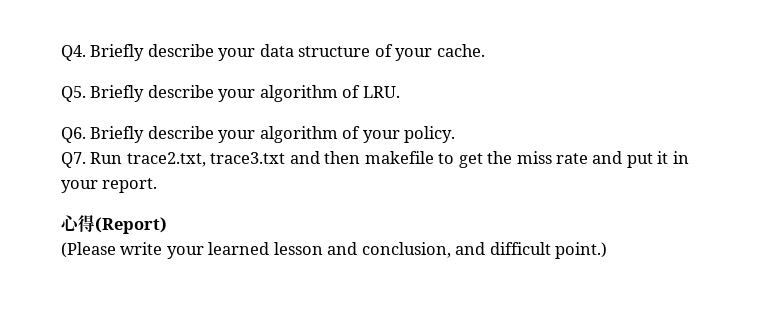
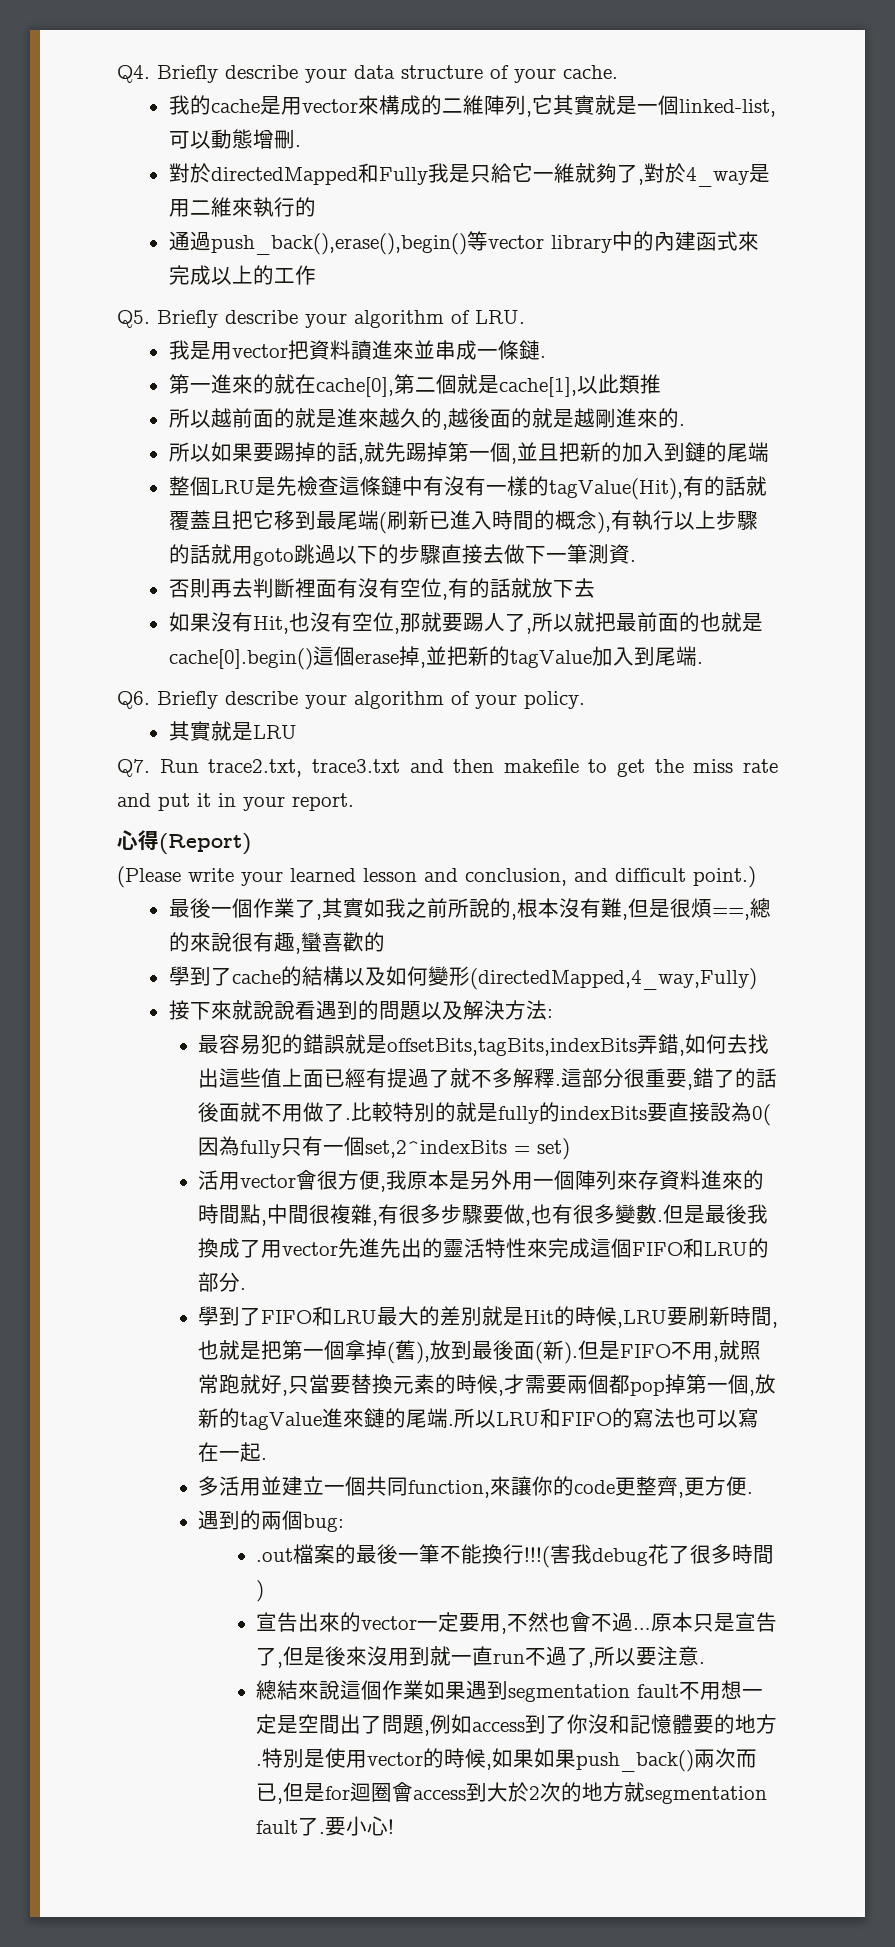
+ 我的cache是用vector來構成的二維陣列,它其實就是一個linked-list,可以動態增刪.
+ 對於directedMapped和Fully我是只給它一維就夠了,對於4_way是用二維來執行的
+ 通過push_back(),erase(),begin()等vector library中的內建函式來完成以上的工作
+ 我是用vector把資料讀進來並串成一條鏈.
+ 第一進來的就在cache[0],第二個就是cache[1],以此類推
+ 所以越前面的就是進來越久的,越後面的就是越剛進來的.
+ 所以如果要踢掉的話,就先踢掉第一個,並且把新的加入到鏈的尾端
+ 整個LRU是先檢查這條鏈中有沒有一樣的tagValue(Hit),有的話就覆蓋且把它移到最尾端(刷新已進入時間的概念),有執行以上步驟的話就用goto跳過以下的步驟直接去做下一筆測資.
+ 否則再去判斷裡面有沒有空位,有的話就放下去
+ 如果沒有Hit,也沒有空位,那就要踢人了,所以就把最前面的也就是cache[0].begin()這個erase掉,並把新的tagValue加入到尾端.
+ 其實就是LRU
+ 最後一個作業了,其實如我之前所說的,根本沒有難,但是很煩==,總的來說很有趣,蠻喜歡的
+ 學到了cache的結構以及如何變形(directedMapped,4_way,Fully)
+ 接下來就說說看遇到的問題以及解決方法:
+ 最容易犯的錯誤就是offsetBits,tagBits,indexBits弄錯,如何去找出這些值上面已經有提過了就不多解釋.這部分很重要,錯了的話後面就不用做了.比較特別的就是fully的indexBits要直接設為0(因為fully只有一個set,2^indexBits = set)
+ 活用vector會很方便,我原本是另外用一個陣列來存資料進來的時間點,中間很複雜,有很多步驟要做,也有很多變數.但是最後我換成了用vector先進先出的靈活特性來完成這個FIFO和LRU的部分.
+ 學到了FIFO和LRU最大的差別就是Hit的時候,LRU要刷新時間,也就是把第一個拿掉(舊),放到最後面(新).但是FIFO不用,就照常跑就好,只當要替換元素的時候,才需要兩個都pop掉第一個,放新的tagValue進來鏈的尾端.所以LRU和FIFO的寫法也可以寫在一起.
+ 多活用並建立一個共同function,來讓你的code更整齊,更方便.
+ 遇到的兩個bug:
+ .out檔案的最後一筆不能換行!!!(害我debug花了很多時間)
+ 宣告出來的vector一定要用,不然也會不過…原本只是宣告了,但是後來沒用到就一直run不過了,所以要注意.
+ 總結來說這個作業如果遇到segmentation fault不用想一定是空間出了問題,例如access到了你沒和記憶體要的地方.特別是使用vector的時候,如果如果push_back()兩次而已,但是for迴圈會access到大於2次的地方就segmentation fault了.要小心!

